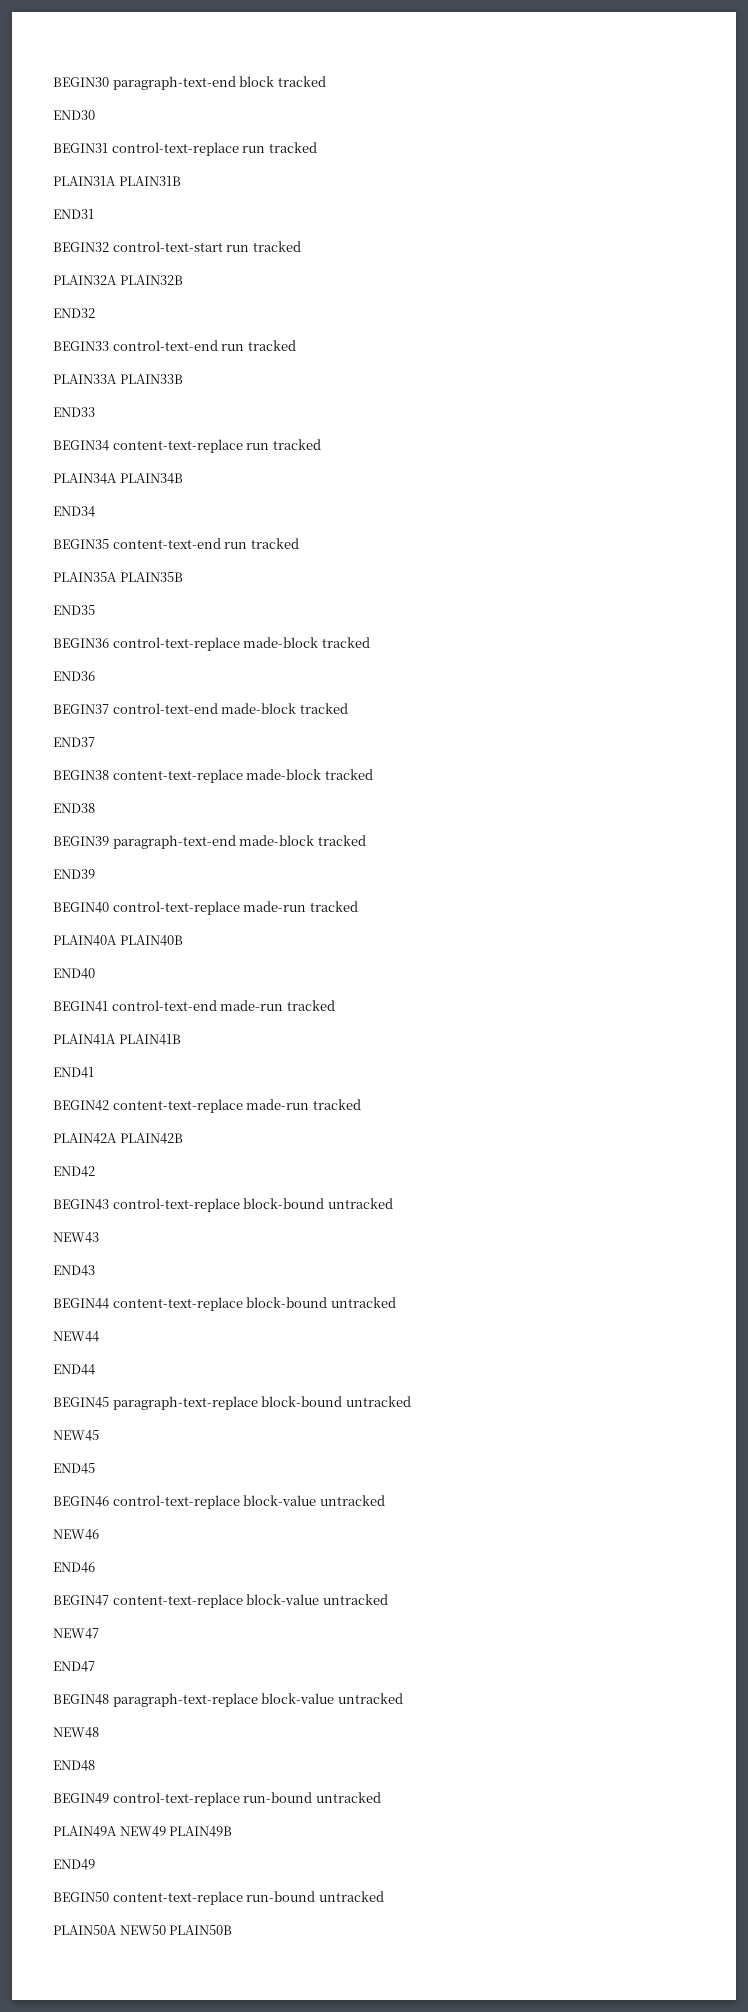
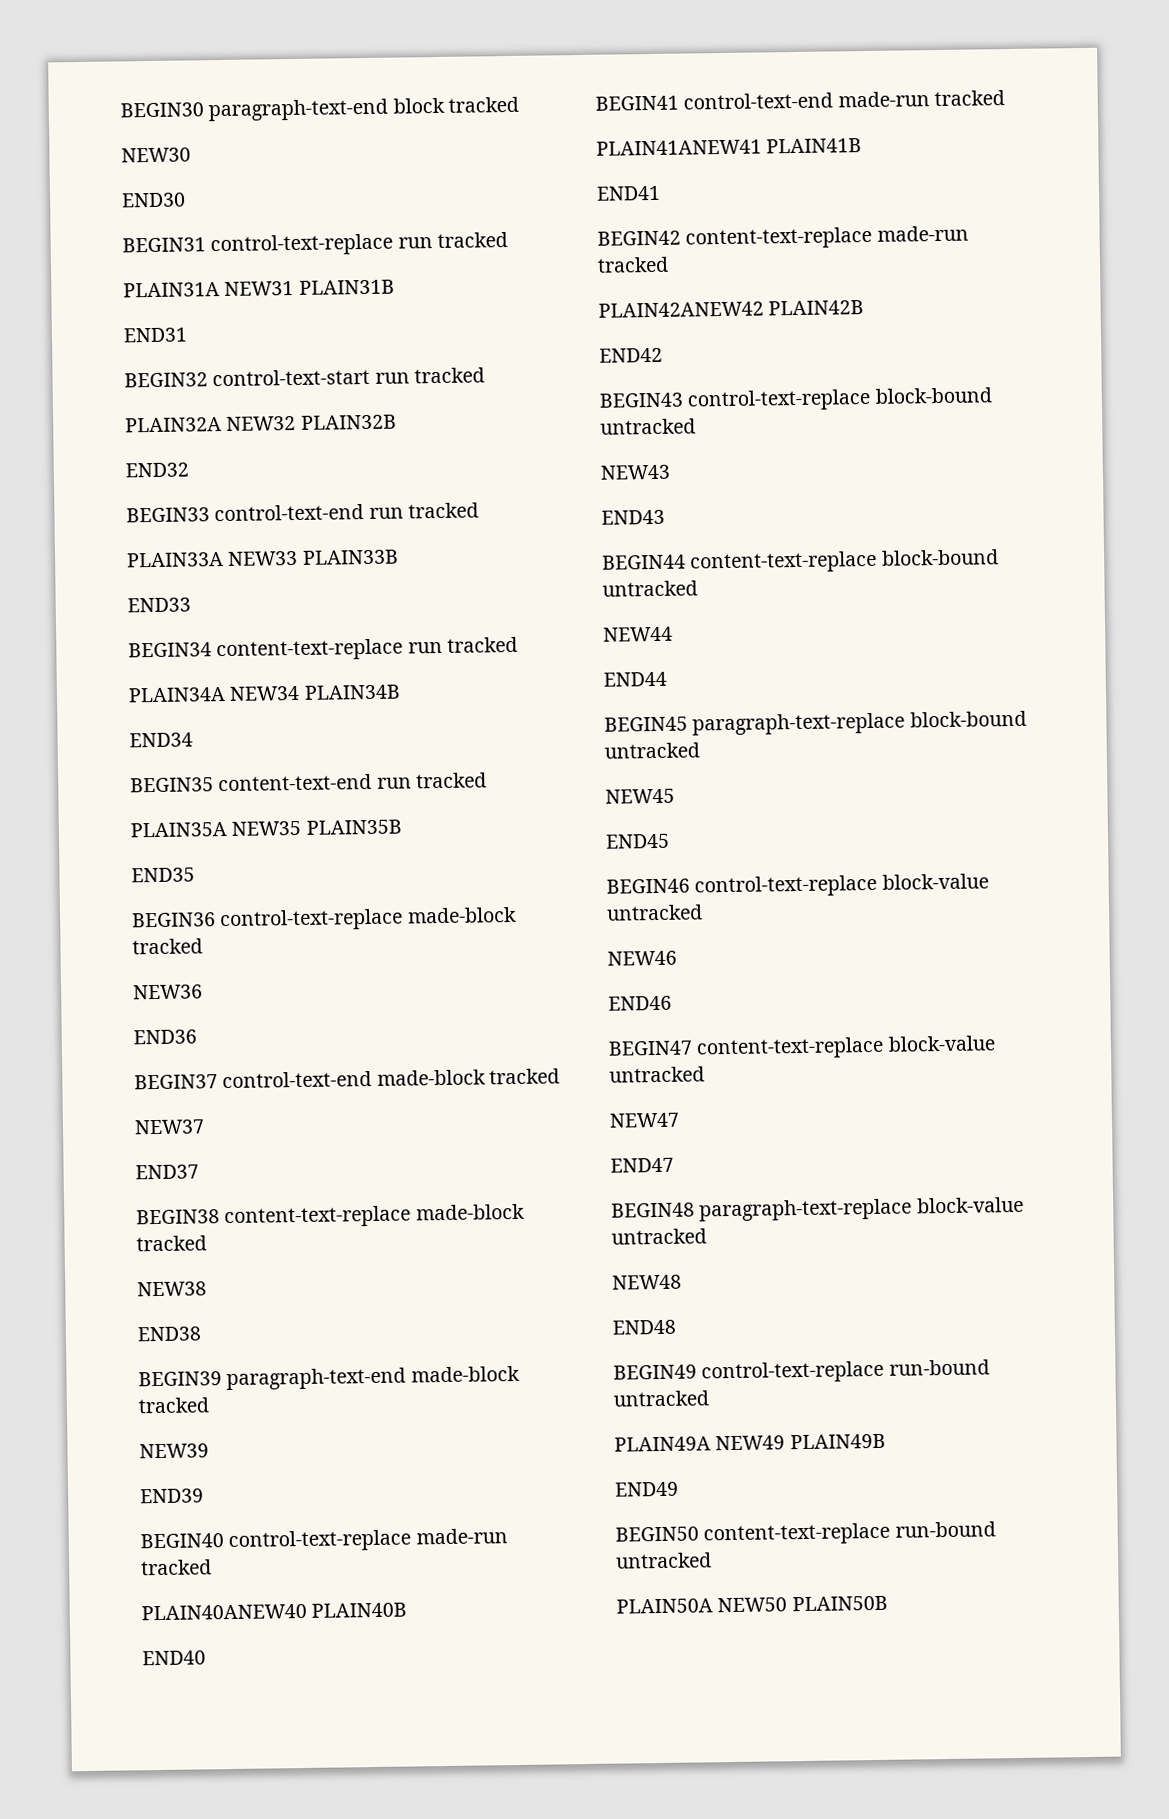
+ NEW30
- PLAIN31A PLAIN31B
+ PLAIN31A NEW31 PLAIN31B
- PLAIN32A PLAIN32B
+ PLAIN32A NEW32 PLAIN32B
- PLAIN33A PLAIN33B
+ PLAIN33A NEW33 PLAIN33B
- PLAIN34A PLAIN34B
+ PLAIN34A NEW34 PLAIN34B
- PLAIN35A PLAIN35B
+ PLAIN35A NEW35 PLAIN35B
+ NEW36
+ NEW37
+ NEW38
+ NEW39
- PLAIN40A PLAIN40B
+ PLAIN40ANEW40 PLAIN40B
- PLAIN41A PLAIN41B
+ PLAIN41ANEW41 PLAIN41B
- PLAIN42A PLAIN42B
+ PLAIN42ANEW42 PLAIN42B

